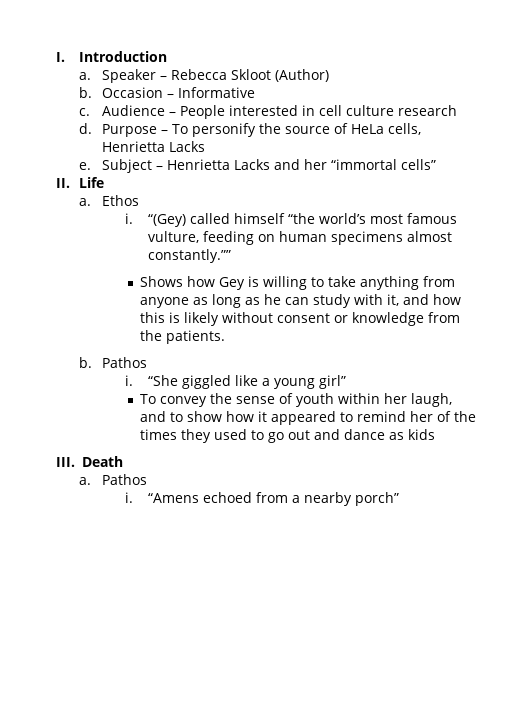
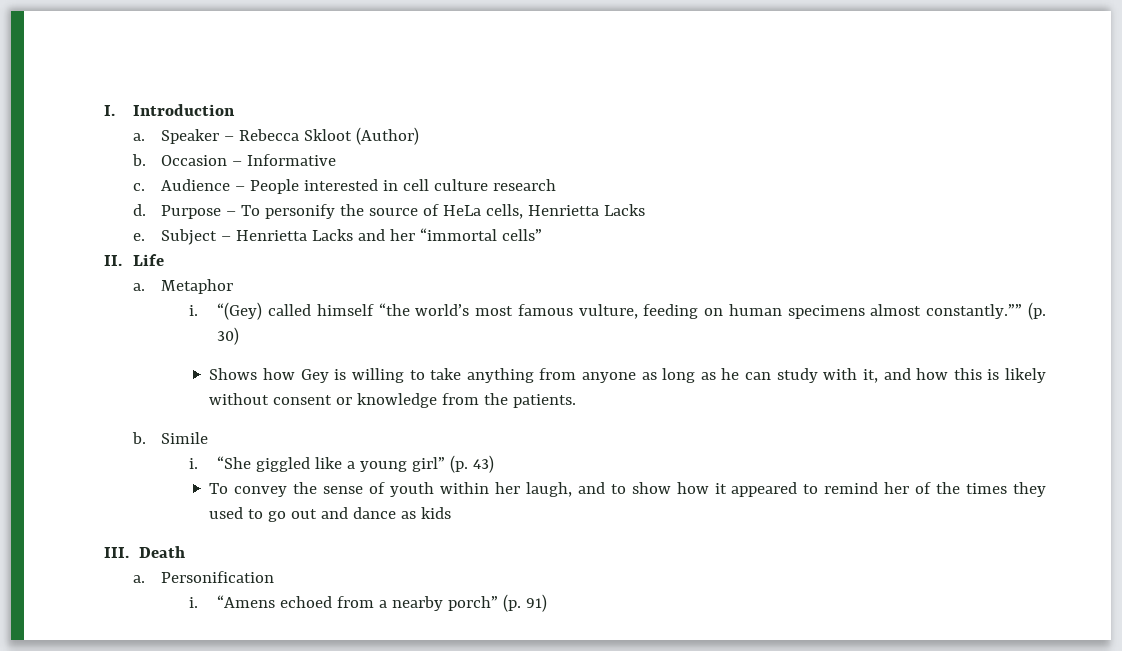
- Ethos
+ Metaphor
+ (p. 30)
- b. Pathos
+ b. Simile
- “She giggled like a young girl”
+ “She giggled like a young girl” (p. 43)
- a. Pathos
+ a. Personification
- “Amens echoed from a nearby porch”
+ “Amens echoed from a nearby porch” (p. 91)

